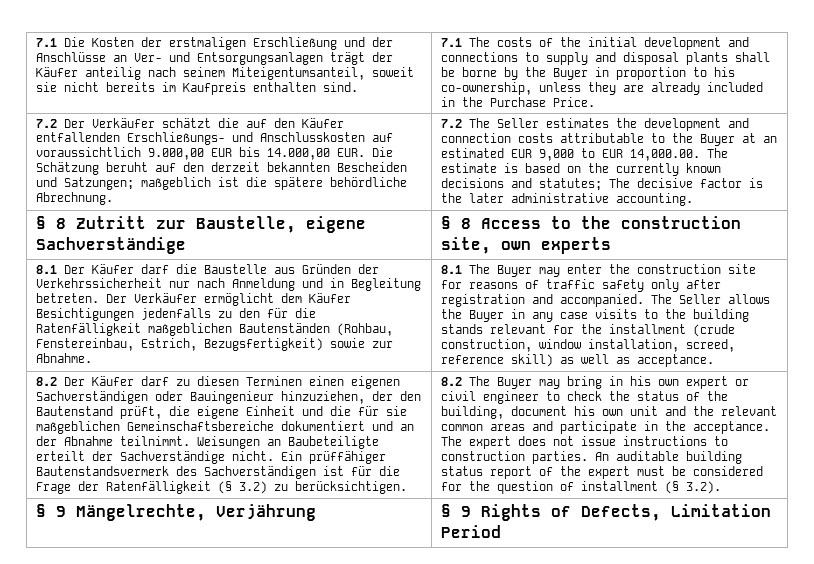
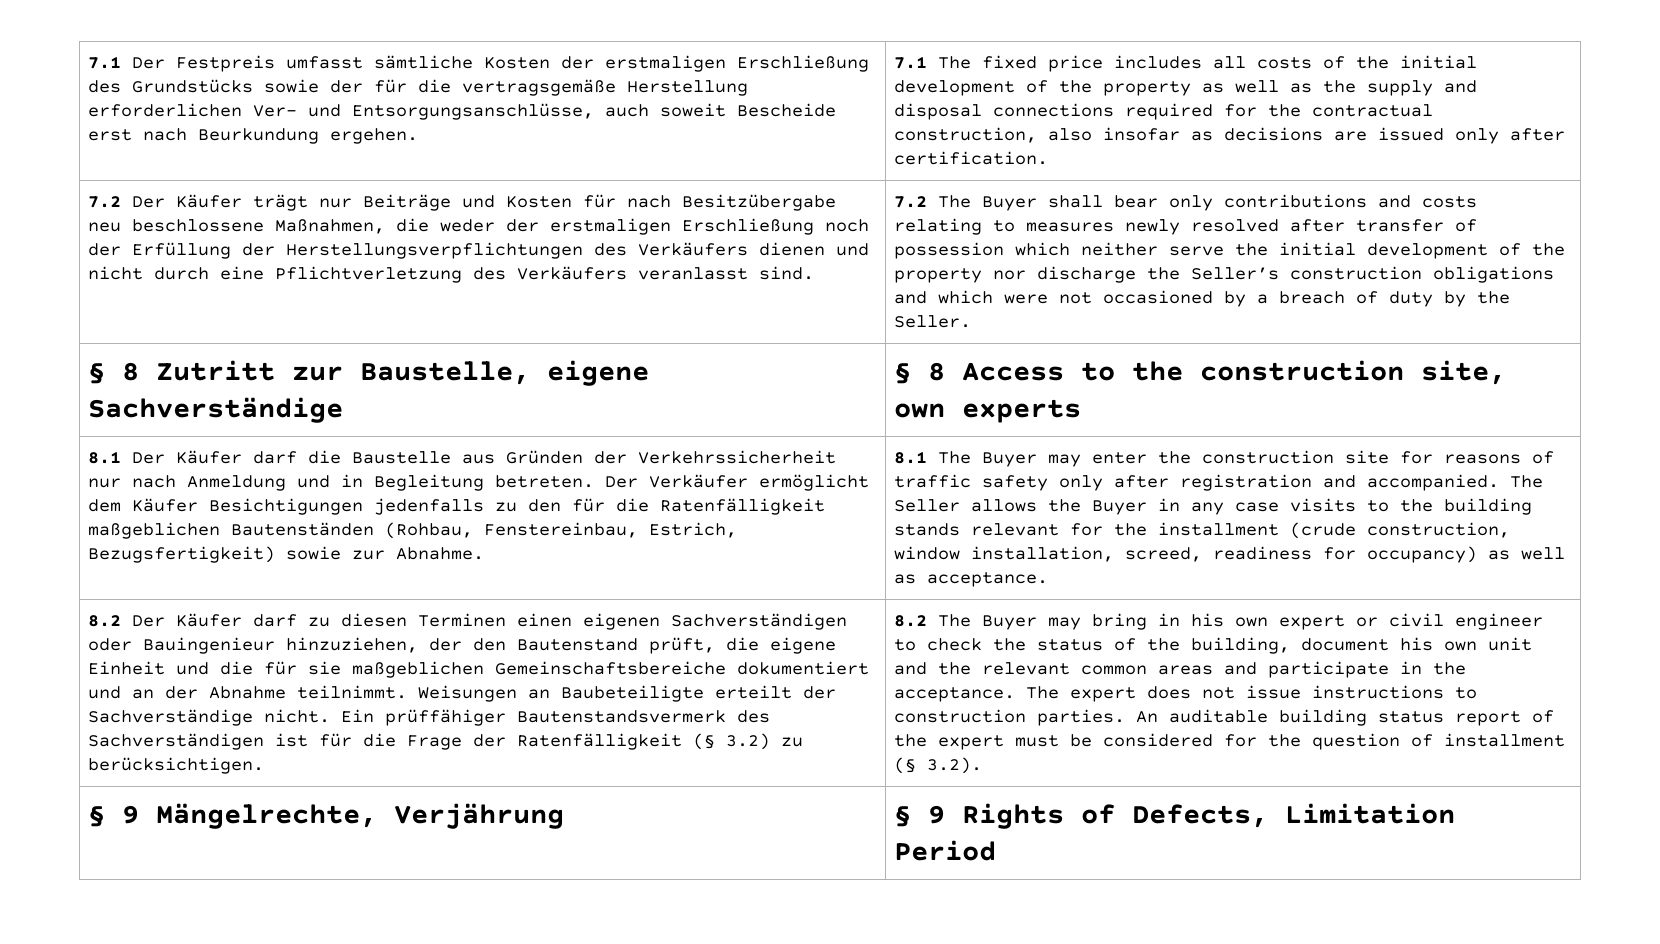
- 7.1 Die Kosten der erstmaligen Erschließung und der Anschlüsse an Ver- und Entsorgungsanlagen trägt der Käufer anteilig nach seinem Miteigentumsanteil, soweit sie nicht bereits im Kaufpreis enthalten sind. | 7.1 The costs of the initial development and connections to supply and disposal plants shall be borne by the Buyer in proportion to his co-ownership, unless they are already included in the Purchase Price.
- 7.2 Der Verkäufer schätzt die auf den Käufer entfallenden Erschließungs- und Anschlusskosten auf voraussichtlich 9.000,00 EUR bis 14.000,00 EUR. Die Schätzung beruht auf den derzeit bekannten Bescheiden und Satzungen; maßgeblich ist die spätere behördliche Abrechnung. | 7.2 The Seller estimates the development and connection costs attributable to the Buyer at an estimated EUR 9,000 to EUR 14,000.00. The estimate is based on the currently known decisions and statutes; The decisive factor is the later administrative accounting.
+ 7.1 Der Festpreis umfasst sämtliche Kosten der erstmaligen Erschließung des Grundstücks sowie der für die vertragsgemäße Herstellung erforderlichen Ver- und Entsorgungsanschlüsse, auch soweit Bescheide erst nach Beurkundung ergehen. | 7.1 The fixed price includes all costs of the initial development of the property as well as the supply and disposal connections required for the contractual construction, also insofar as decisions are issued only after certification.
+ 7.2 Der Käufer trägt nur Beiträge und Kosten für nach Besitzübergabe neu beschlossene Maßnahmen, die weder der erstmaligen Erschließung noch der Erfüllung der Herstellungsverpflichtungen des Verkäufers dienen und nicht durch eine Pflichtverletzung des Verkäufers veranlasst sind. | 7.2 The Buyer shall bear only contributions and costs relating to measures newly resolved after transfer of possession which neither serve the initial development of the property nor discharge the Seller’s construction obligations and which were not occasioned by a breach of duty by the Seller.
- The Seller allows the Buyer in any case visits to the building stands relevant for the installment (crude construction, window installation, screed, reference skill) as well as acceptance.
+ The Seller allows the Buyer in any case visits to the building stands relevant for the installment (crude construction, window installation, screed, readiness for occupancy) as well as acceptance.

